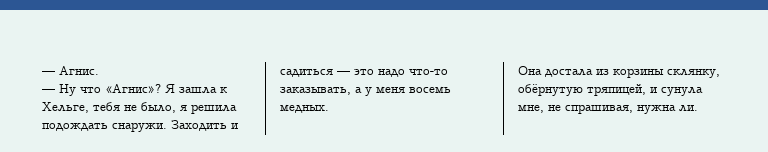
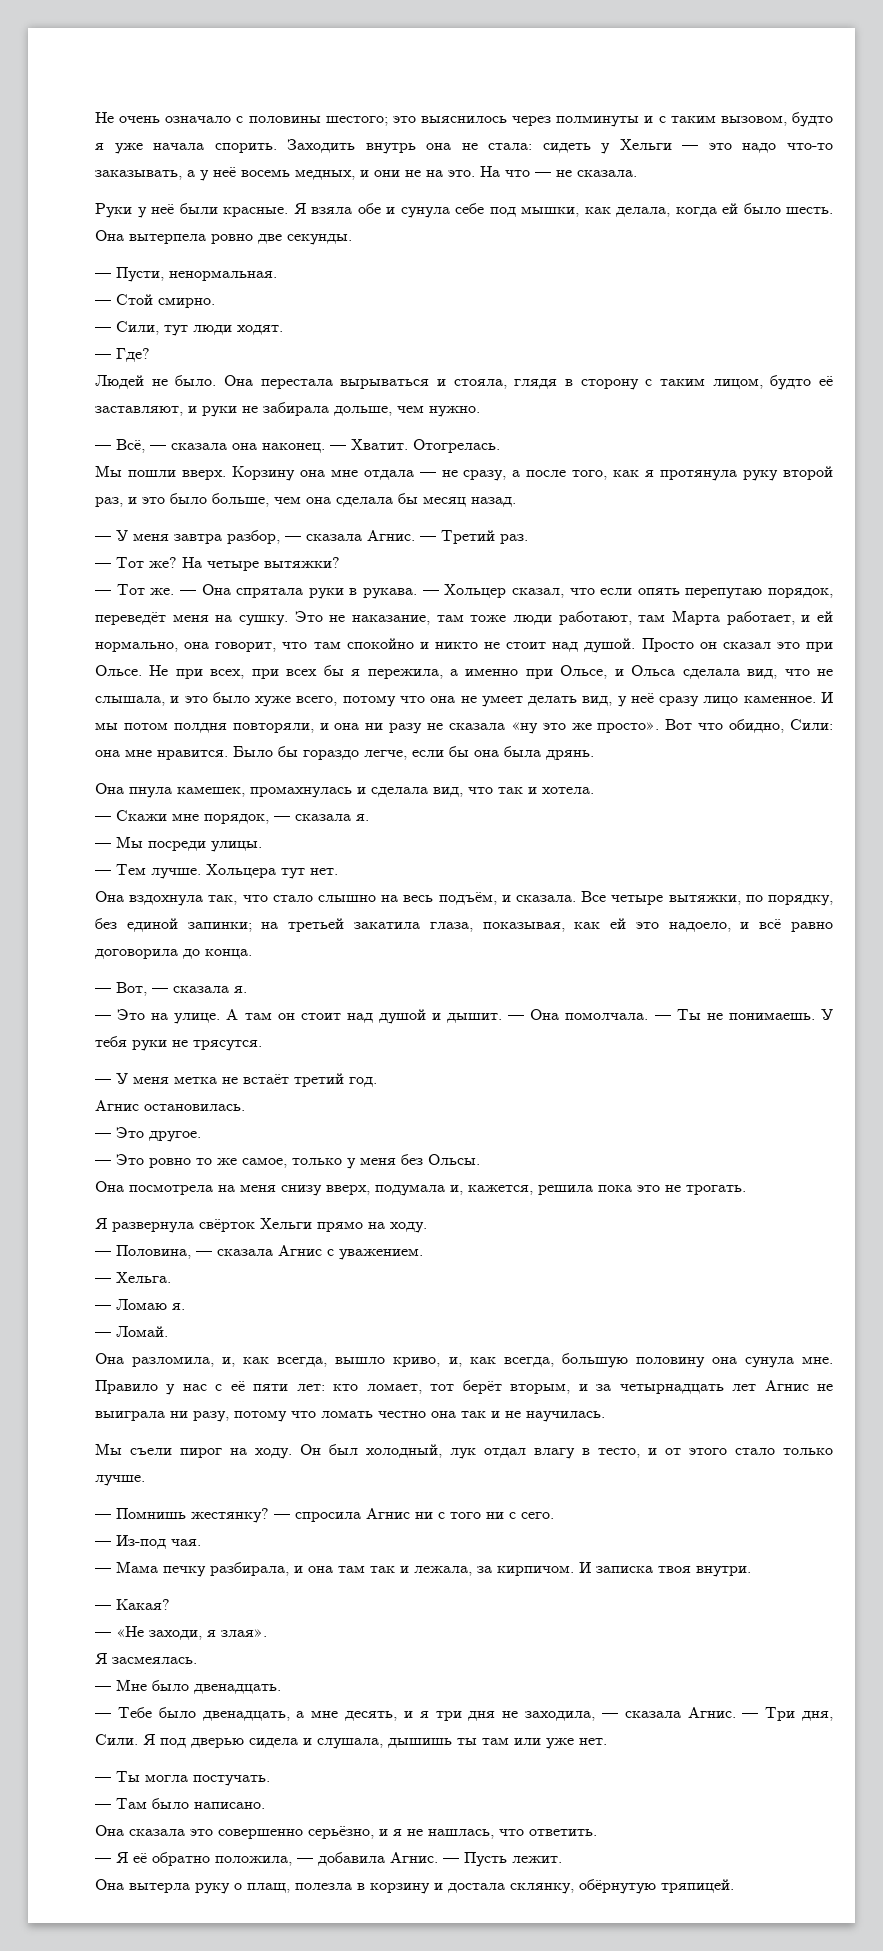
- — Агнис.
- — Ну что «Агнис»? Я зашла к Хельге, тебя не было, я решила подождать снаружи. Заходить и садиться — это надо что-то заказывать, а у меня восемь медных.
- Она достала из корзины склянку, обёрнутую тряпицей, и сунула мне, не спрашивая, нужна ли.
+ Не очень означало с половины шестого; это выяснилось через полминуты и с таким вызовом, будто я уже начала спорить. Заходить внутрь она не стала: сидеть у Хельги — это надо что-то заказывать, а у неё восемь медных, и они не на это. На что — не сказала.
+ Руки у неё были красные. Я взяла обе и сунула себе под мышки, как делала, когда ей было шесть. Она вытерпела ровно две секунды.
+ — Пусти, ненормальная.
+ — Стой смирно.
+ — Сили, тут люди ходят.
+ — Где?
+ Людей не было. Она перестала вырываться и стояла, глядя в сторону с таким лицом, будто её заставляют, и руки не забирала дольше, чем нужно.
+ — Всё, — сказала она наконец. — Хватит. Отогрелась.
+ Мы пошли вверх. Корзину она мне отдала — не сразу, а после того, как я протянула руку второй раз, и это было больше, чем она сделала бы месяц назад.
+ — У меня завтра разбор, — сказала Агнис. — Третий раз.
+ — Тот же? На четыре вытяжки?
+ — Тот же. — Она спрятала руки в рукава. — Хольцер сказал, что если опять перепутаю порядок, переведёт меня на сушку. Это не наказание, там тоже люди работают, там Марта работает, и ей нормально, она говорит, что там спокойно и никто не стоит над душой. Просто он сказал это при Ольсе. Не при всех, при всех бы я пережила, а именно при Ольсе, и Ольса сделала вид, что не слышала, и это было хуже всего, потому что она не умеет делать вид, у неё сразу лицо каменное. И мы потом полдня повторяли, и она ни разу не сказала «ну это же просто». Вот что обидно, Сили: она мне нравится. Было бы гораздо легче, если бы она была дрянь.
+ Она пнула камешек, промахнулась и сделала вид, что так и хотела.
+ — Скажи мне порядок, — сказала я.
+ — Мы посреди улицы.
+ — Тем лучше. Хольцера тут нет.
+ Она вздохнула так, что стало слышно на весь подъём, и сказала. Все четыре вытяжки, по порядку, без единой запинки; на третьей закатила глаза, показывая, как ей это надоело, и всё равно договорила до конца.
+ — Вот, — сказала я.
+ — Это на улице. А там он стоит над душой и дышит. — Она помолчала. — Ты не понимаешь. У тебя руки не трясутся.
+ — У меня метка не встаёт третий год.
+ Агнис остановилась.
+ — Это другое.
+ — Это ровно то же самое, только у меня без Ольсы.
+ Она посмотрела на меня снизу вверх, подумала и, кажется, решила пока это не трогать.
+ Я развернула свёрток Хельги прямо на ходу.
+ — Половина, — сказала Агнис с уважением.
+ — Хельга.
+ — Ломаю я.
+ — Ломай.
+ Она разломила, и, как всегда, вышло криво, и, как всегда, большую половину она сунула мне. Правило у нас с её пяти лет: кто ломает, тот берёт вторым, и за четырнадцать лет Агнис не выиграла ни разу, потому что ломать честно она так и не научилась.
+ Мы съели пирог на ходу. Он был холодный, лук отдал влагу в тесто, и от этого стало только лучше.
+ — Помнишь жестянку? — спросила Агнис ни с того ни с сего.
+ — Из-под чая.
+ — Мама печку разбирала, и она там так и лежала, за кирпичом. И записка твоя внутри.
+ — Какая?
+ — «Не заходи, я злая».
+ Я засмеялась.
+ — Мне было двенадцать.
+ — Тебе было двенадцать, а мне десять, и я три дня не заходила, — сказала Агнис. — Три дня, Сили. Я под дверью сидела и слушала, дышишь ты там или уже нет.
+ — Ты могла постучать.
+ — Там было написано.
+ Она сказала это совершенно серьёзно, и я не нашлась, что ответить.
+ — Я её обратно положила, — добавила Агнис. — Пусть лежит.
+ Она вытерла руку о плащ, полезла в корзину и достала склянку, обёрнутую тряпицей.

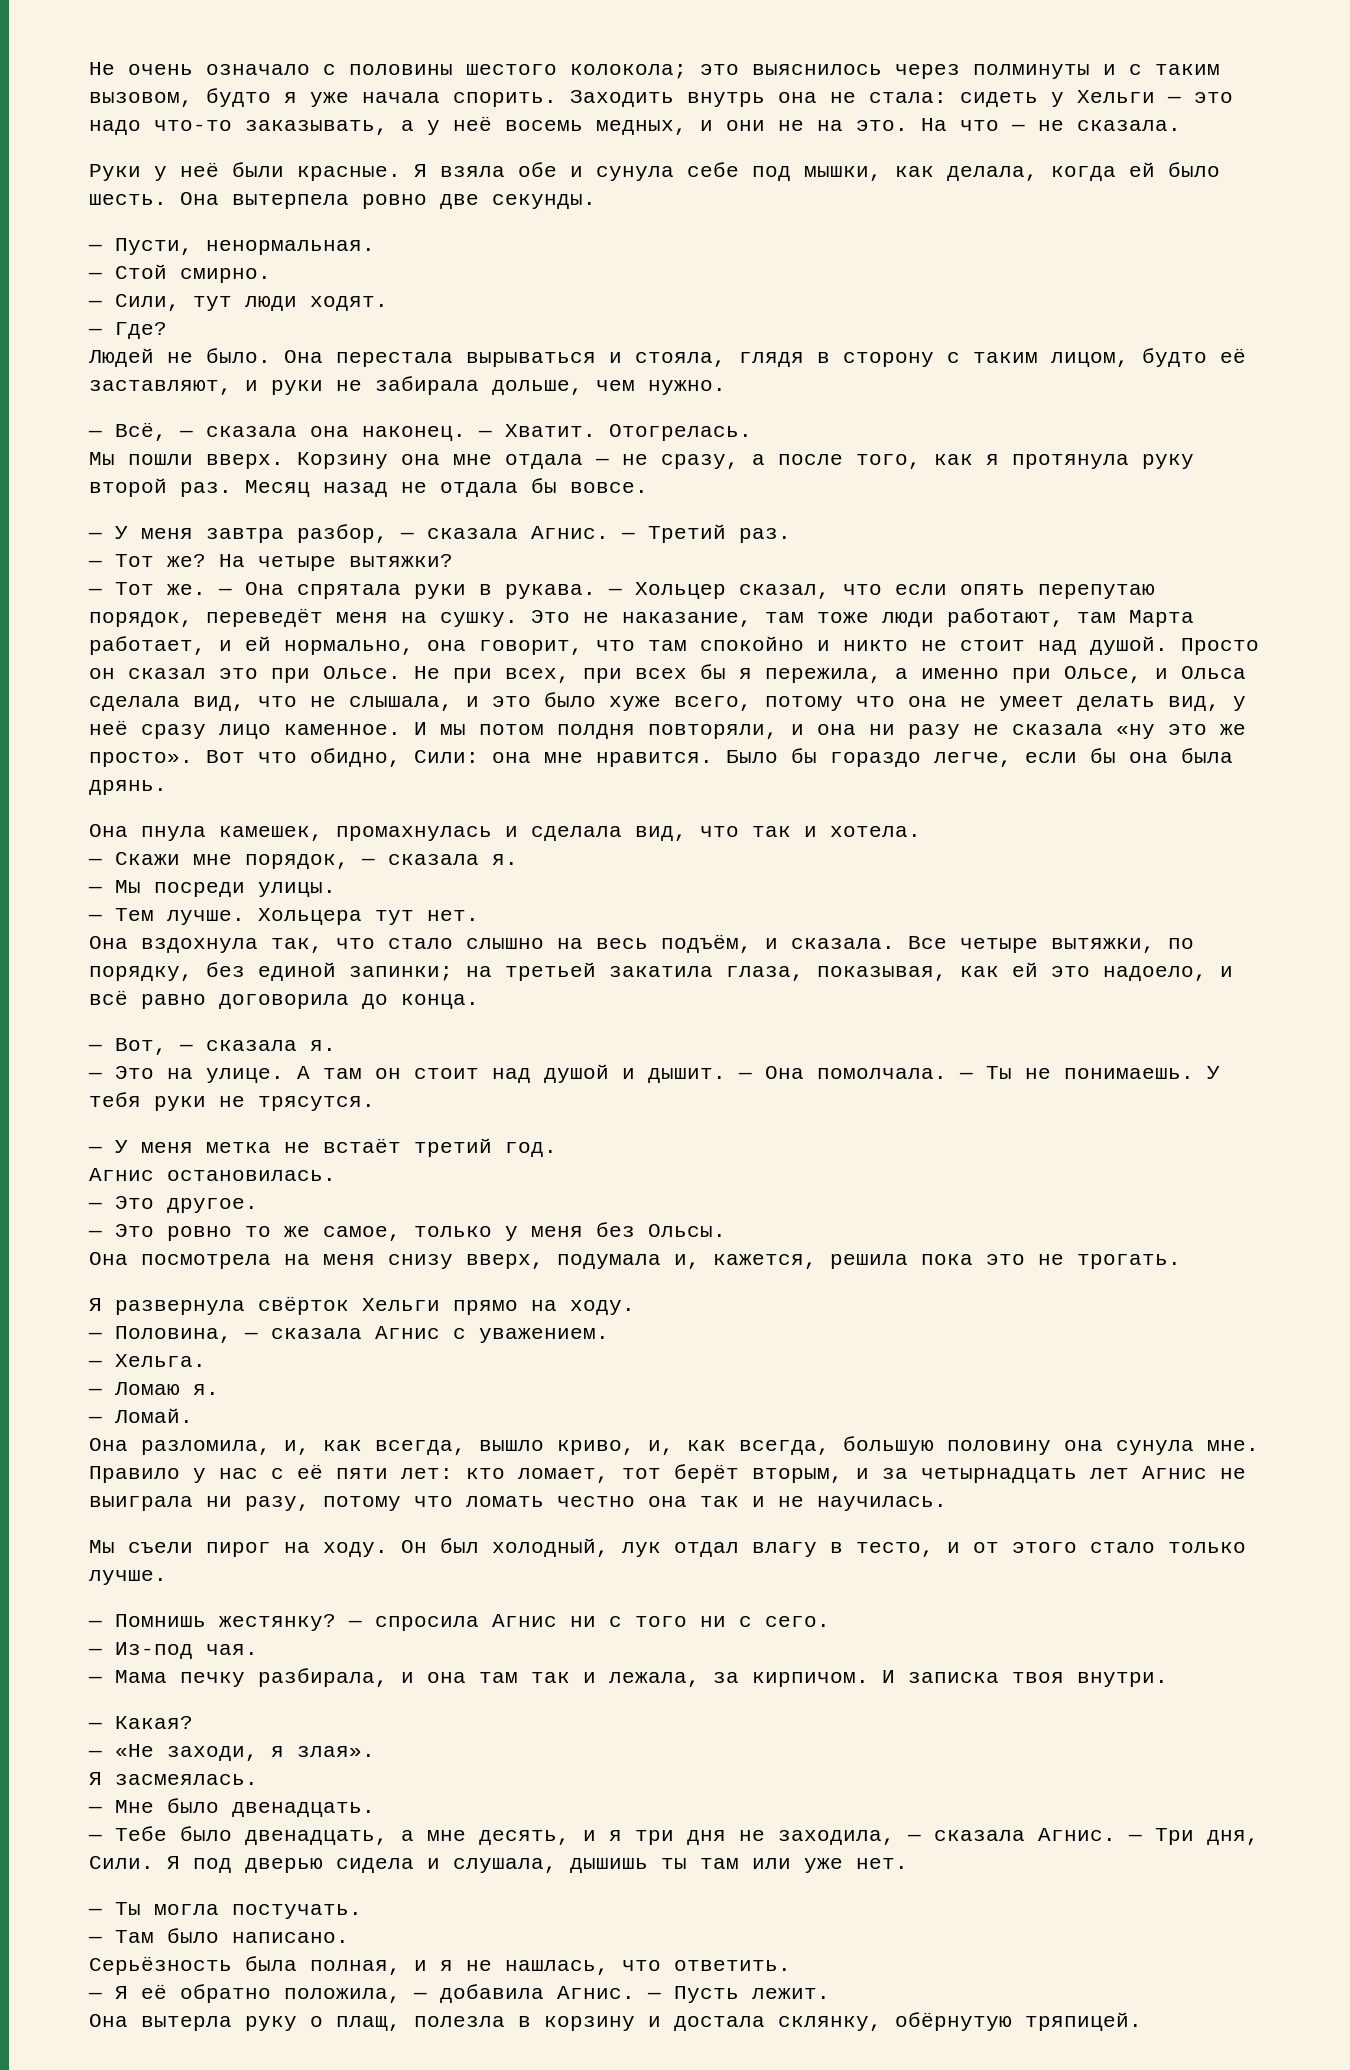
- Не очень означало с половины шестого; это выяснилось через полминуты и с таким вызовом, будто я уже начала спорить.
+ Не очень означало с половины шестого колокола; это выяснилось через полминуты и с таким вызовом, будто я уже начала спорить.
- Корзину она мне отдала — не сразу, а после того, как я протянула руку второй раз, и это было больше, чем она сделала бы месяц назад.
+ Корзину она мне отдала — не сразу, а после того, как я протянула руку второй раз. Месяц назад не отдала бы вовсе.
- Она сказала это совершенно серьёзно, и я не нашлась, что ответить.
+ Серьёзность была полная, и я не нашлась, что ответить.

